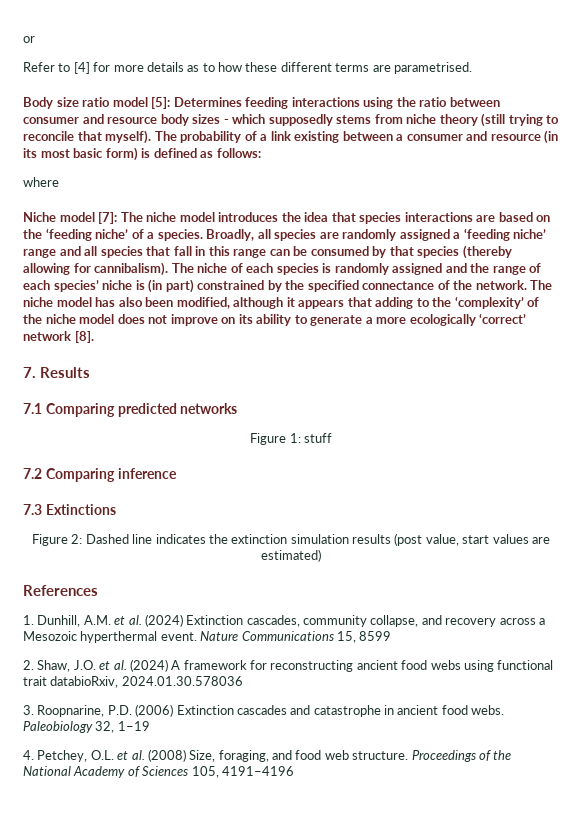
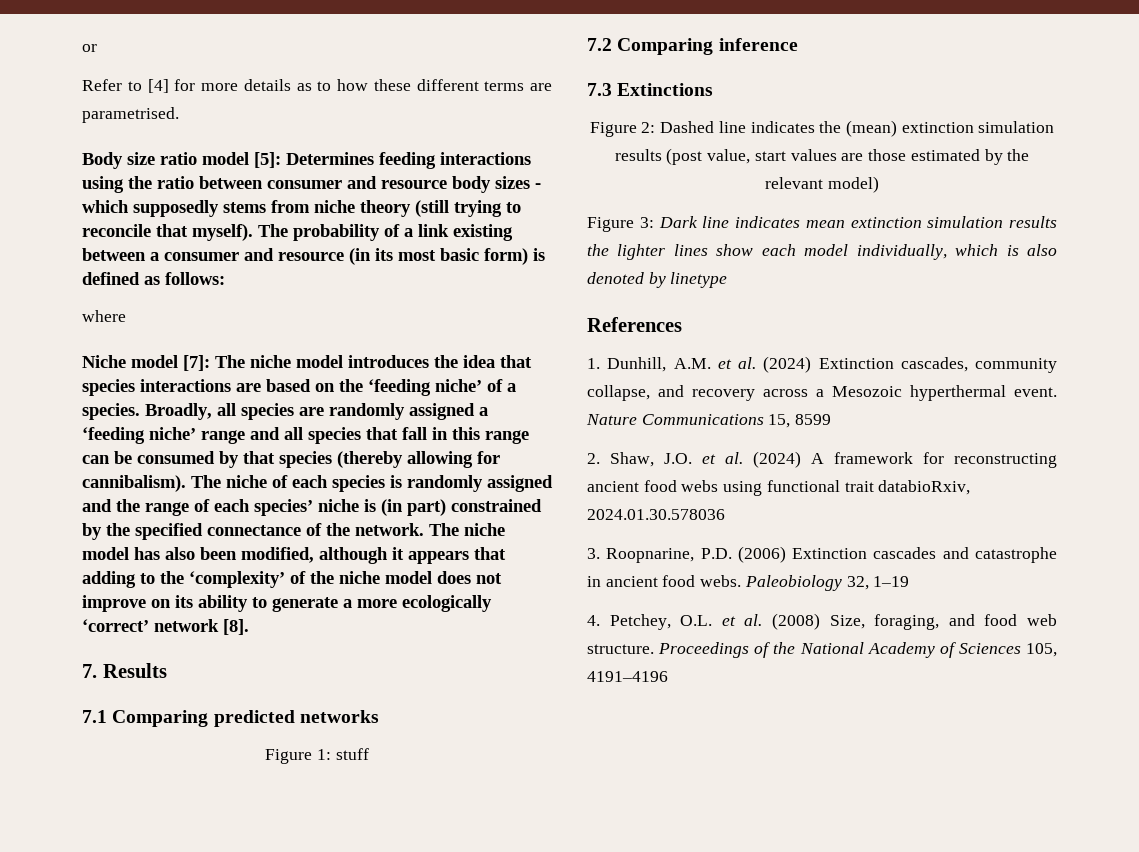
- Figure 2: Dashed line indicates the extinction simulation results (post value, start values are estimated)
+ Figure 2: Dashed line indicates the (mean) extinction simulation results (post value, start values are those estimated by the relevant model)
+ Figure 3: Dark line indicates mean extinction simulation results the lighter lines show each model individually, which is also denoted by linetype

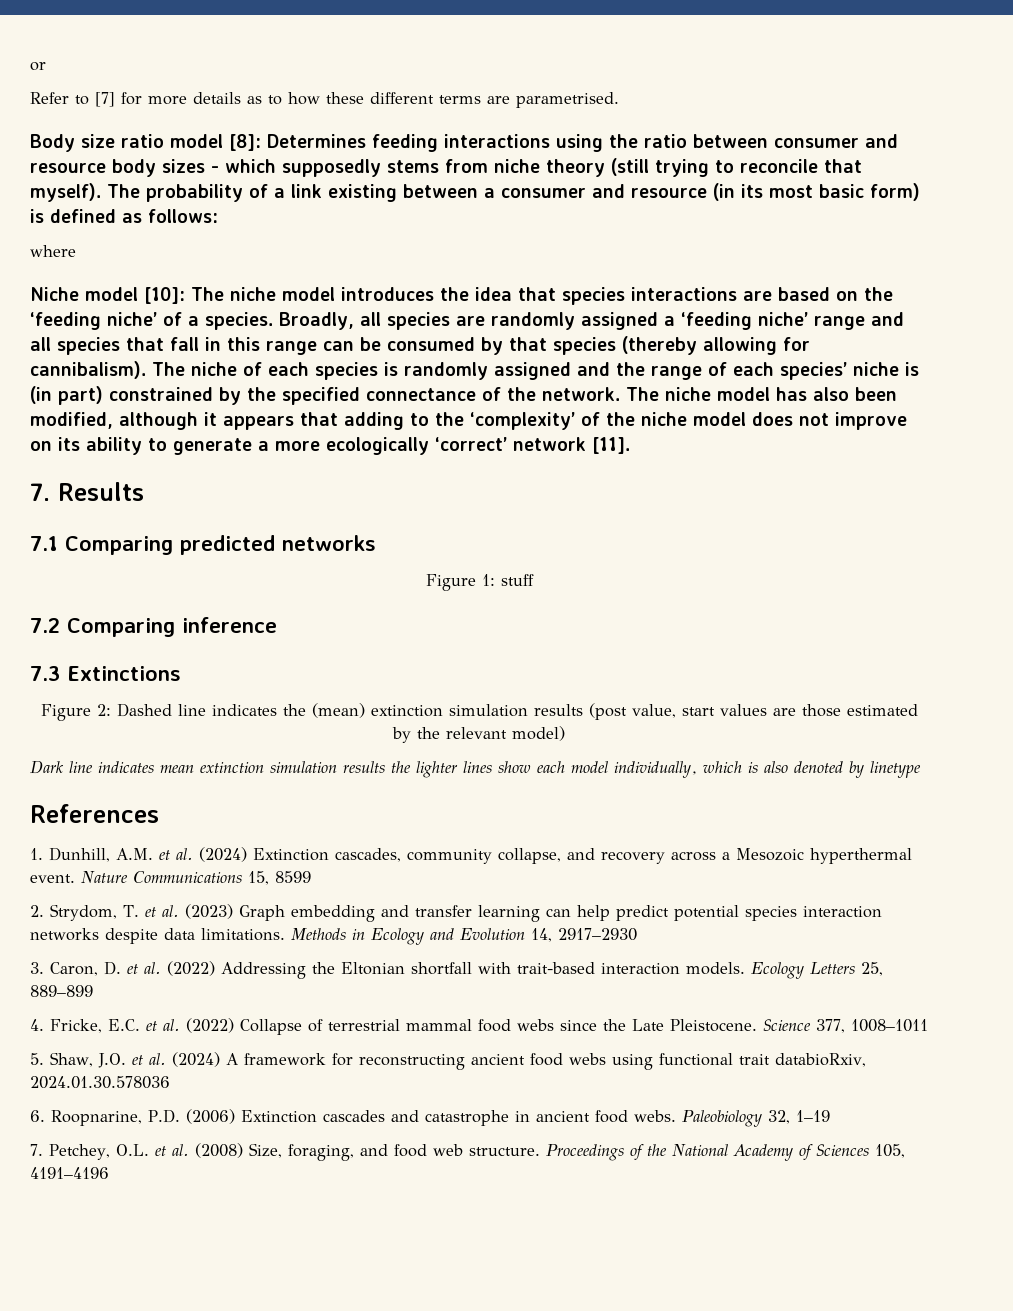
- Refer to [4] for more details as to how these different terms are parametrised.
+ Refer to [7] for more details as to how these different terms are parametrised.
- Body size ratio model [5]: Determines feeding interactions using the ratio between consumer and resource body sizes - which supposedly stems from niche theory (still trying to reconcile that myself).
+ Body size ratio model [8]: Determines feeding interactions using the ratio between consumer and resource body sizes - which supposedly stems from niche theory (still trying to reconcile that myself).
- Niche model [7]: The niche model introduces the idea that species interactions are based on the ‘feeding niche’ of a species.
+ Niche model [10]: The niche model introduces the idea that species interactions are based on the ‘feeding niche’ of a species.
- The niche model has also been modified, although it appears that adding to the ‘complexity’ of the niche model does not improve on its ability to generate a more ecologically ‘correct’ network [8].
+ The niche model has also been modified, although it appears that adding to the ‘complexity’ of the niche model does not improve on its ability to generate a more ecologically ‘correct’ network [11].
- Figure 3: Dark line indicates mean extinction simulation results the lighter lines show each model individually, which is also denoted by linetype
+ Dark line indicates mean extinction simulation results the lighter lines show each model individually, which is also denoted by linetype
- 2. Shaw, J.O. et al. (2024) A framework for reconstructing ancient food webs using functional trait databioRxiv, 2024.01.30.578036
+ 2. Strydom, T. et al. (2023) Graph embedding and transfer learning can help predict potential species interaction networks despite data limitations. Methods in Ecology and Evolution 14, 2917–2930
+ 3. Caron, D. et al. (2022) Addressing the Eltonian shortfall with trait-based interaction models. Ecology Letters 25, 889–899
+ 4. Fricke, E.C. et al. (2022) Collapse of terrestrial mammal food webs since the Late Pleistocene. Science 377, 1008–1011
+ 5. Shaw, J.O. et al. (2024) A framework for reconstructing ancient food webs using functional trait databioRxiv, 2024.01.30.578036
- 3. Roopnarine, P.D. (2006) Extinction cascades and catastrophe in ancient food webs.
+ 6. Roopnarine, P.D. (2006) Extinction cascades and catastrophe in ancient food webs.
- 4. Petchey, O.L. et al. (2008) Size, foraging, and food web structure.
+ 7. Petchey, O.L. et al. (2008) Size, foraging, and food web structure.

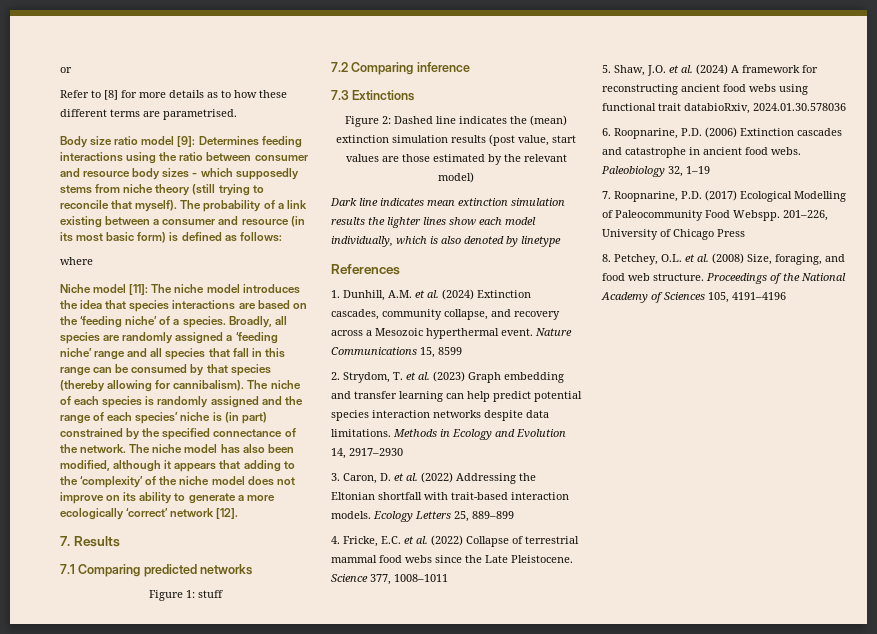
- Refer to [7] for more details as to how these different terms are parametrised.
+ Refer to [8] for more details as to how these different terms are parametrised.
- Body size ratio model [8]: Determines feeding interactions using the ratio between consumer and resource body sizes - which supposedly stems from niche theory (still trying to reconcile that myself).
+ Body size ratio model [9]: Determines feeding interactions using the ratio between consumer and resource body sizes - which supposedly stems from niche theory (still trying to reconcile that myself).
- Niche model [10]: The niche model introduces the idea that species interactions are based on the ‘feeding niche’ of a species.
+ Niche model [11]: The niche model introduces the idea that species interactions are based on the ‘feeding niche’ of a species.
- The niche model has also been modified, although it appears that adding to the ‘complexity’ of the niche model does not improve on its ability to generate a more ecologically ‘correct’ network [11].
+ The niche model has also been modified, although it appears that adding to the ‘complexity’ of the niche model does not improve on its ability to generate a more ecologically ‘correct’ network [12].
- 7. Petchey, O.L. et al. (2008) Size, foraging, and food web structure.
+ 7. Roopnarine, P.D. (2017) Ecological Modelling of Paleocommunity Food Webspp. 201–226, University of Chicago Press
+ 8. Petchey, O.L. et al. (2008) Size, foraging, and food web structure.

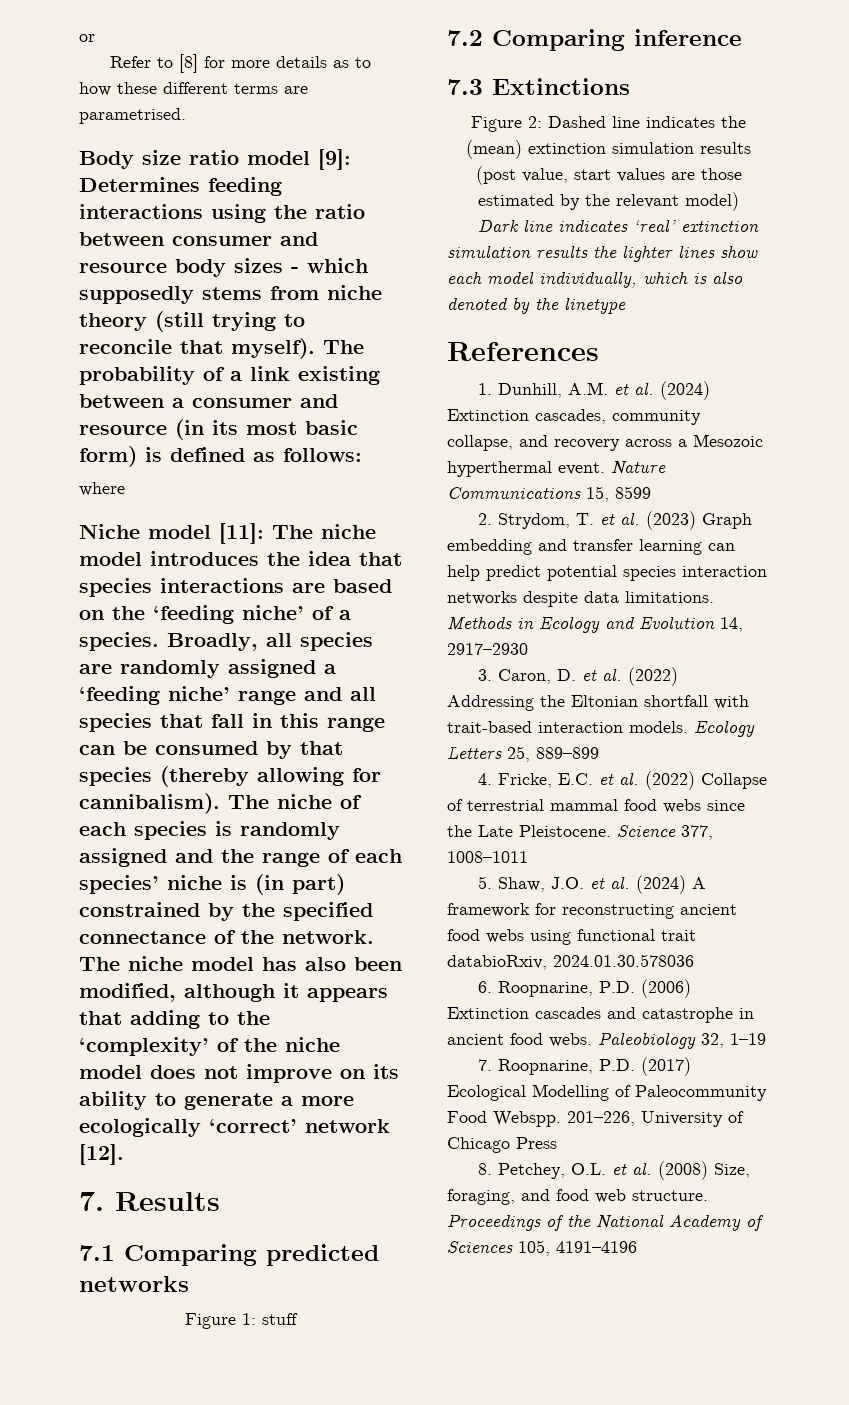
- Dark line indicates mean extinction simulation results the lighter lines show each model individually, which is also denoted by linetype
+ Dark line indicates ‘real’ extinction simulation results the lighter lines show each model individually, which is also denoted by the linetype

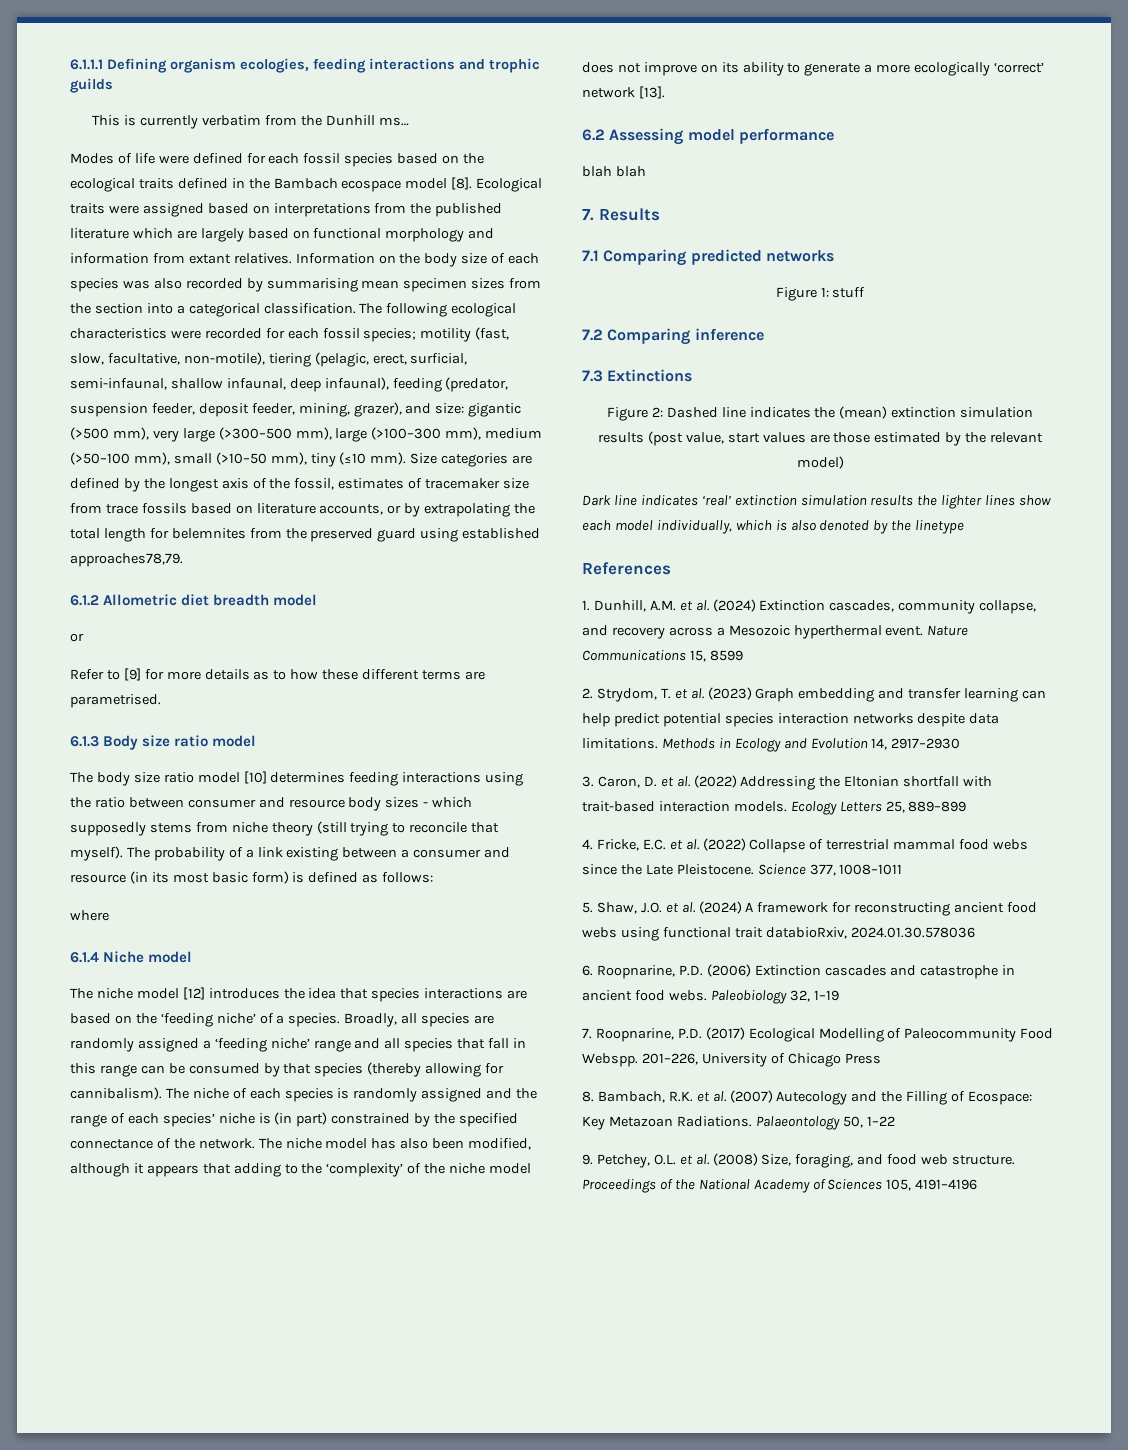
+ 6.1.1.1 Defining organism ecologies, feeding interactions and trophic guilds
+ This is currently verbatim from the Dunhill ms…
+ Modes of life were defined for each fossil species based on the ecological traits defined in the Bambach ecospace model [8]. Ecological traits were assigned based on interpretations from the published literature which are largely based on functional morphology and information from extant relatives. Information on the body size of each species was also recorded by summarising mean specimen sizes from the section into a categorical classification. The following ecological characteristics were recorded for each fossil species; motility (fast, slow, facultative, non-motile), tiering (pelagic, erect, surficial, semi-infaunal, shallow infaunal, deep infaunal), feeding (predator, suspension feeder, deposit feeder, mining, grazer), and size: gigantic (>500 mm), very large (>300–500 mm), large (>100–300 mm), medium (>50–100 mm), small (>10–50 mm), tiny (≤10 mm). Size categories are defined by the longest axis of the fossil, estimates of tracemaker size from trace fossils based on literature accounts, or by extrapolating the total length for belemnites from the preserved guard using established approaches78,79.
+ 6.1.2 Allometric diet breadth model
- Refer to [8] for more details as to how these different terms are parametrised.
+ Refer to [9] for more details as to how these different terms are parametrised.
- Body size ratio model [9]: Determines feeding interactions using the ratio between consumer and resource body sizes - which supposedly stems from niche theory (still trying to reconcile that myself).
+ 6.1.3 Body size ratio model
+ The body size ratio model [10] determines feeding interactions using the ratio between consumer and resource body sizes - which supposedly stems from niche theory (still trying to reconcile that myself).
- Niche model [11]: The niche model introduces the idea that species interactions are based on the ‘feeding niche’ of a species.
+ 6.1.4 Niche model
+ The niche model [12] introduces the idea that species interactions are based on the ‘feeding niche’ of a species.
- The niche model has also been modified, although it appears that adding to the ‘complexity’ of the niche model does not improve on its ability to generate a more ecologically ‘correct’ network [12].
+ The niche model has also been modified, although it appears that adding to the ‘complexity’ of the niche model does not improve on its ability to generate a more ecologically ‘correct’ network [13].
+ 6.2 Assessing model performance
+ blah blah
- 8. Petchey, O.L. et al. (2008) Size, foraging, and food web structure.
+ 8. Bambach, R.K. et al. (2007) Autecology and the Filling of Ecospace: Key Metazoan Radiations. Palaeontology 50, 1–22
+ 9. Petchey, O.L. et al. (2008) Size, foraging, and food web structure.

